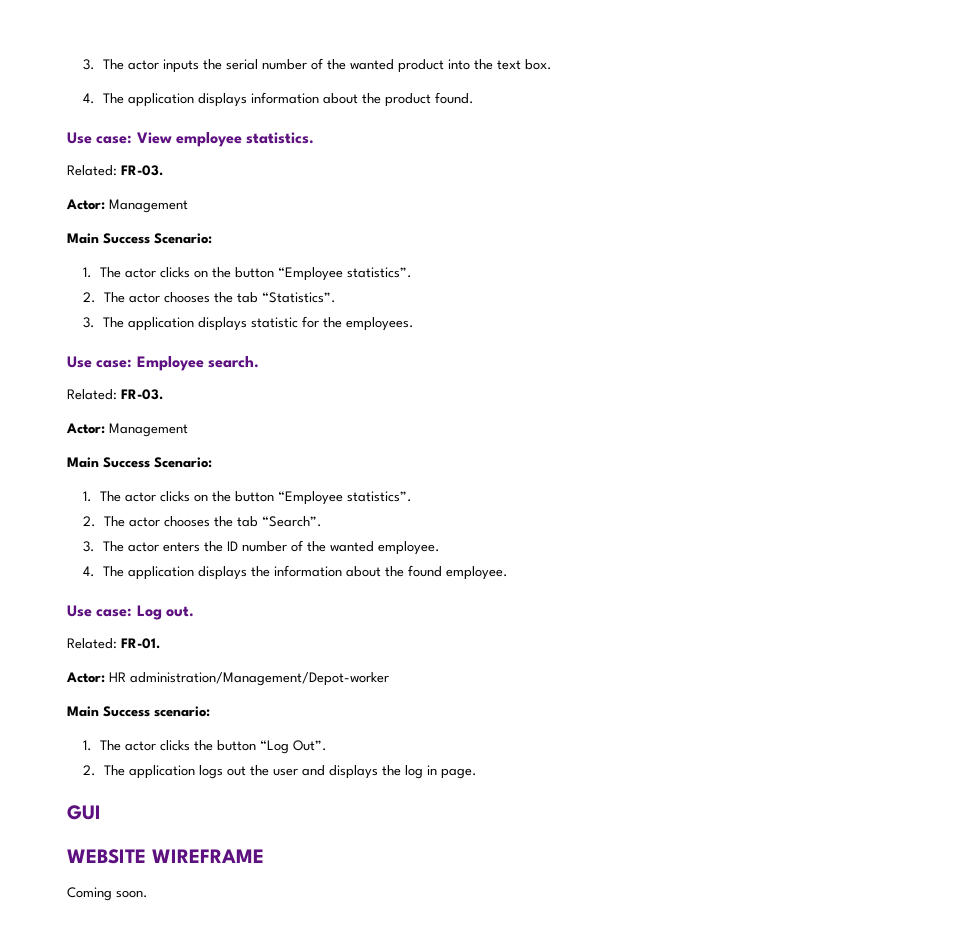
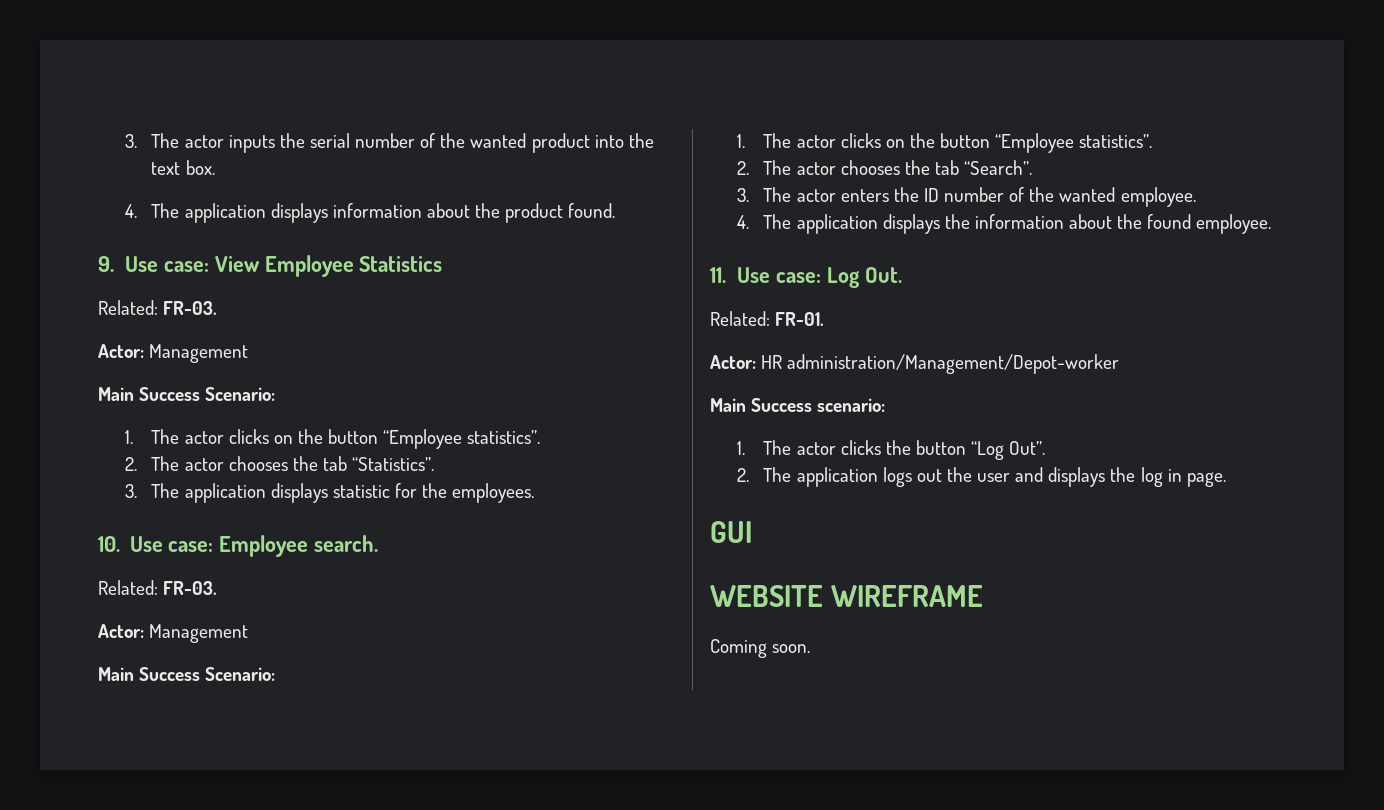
- Use case: View employee statistics.
+ 9. Use case: View Employee Statistics
- Use case: Employee search.
+ 10. Use case: Employee search.
- Use case: Log out.
+ 11. Use case: Log Out.

